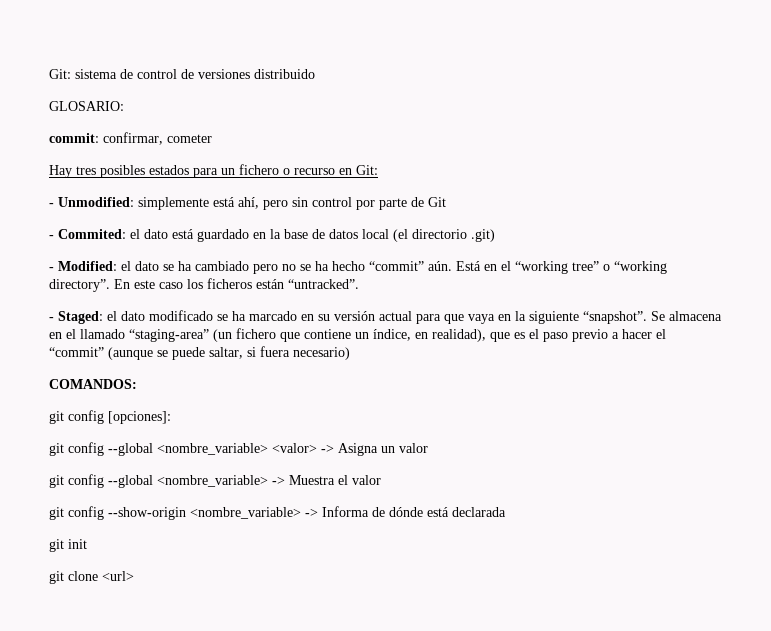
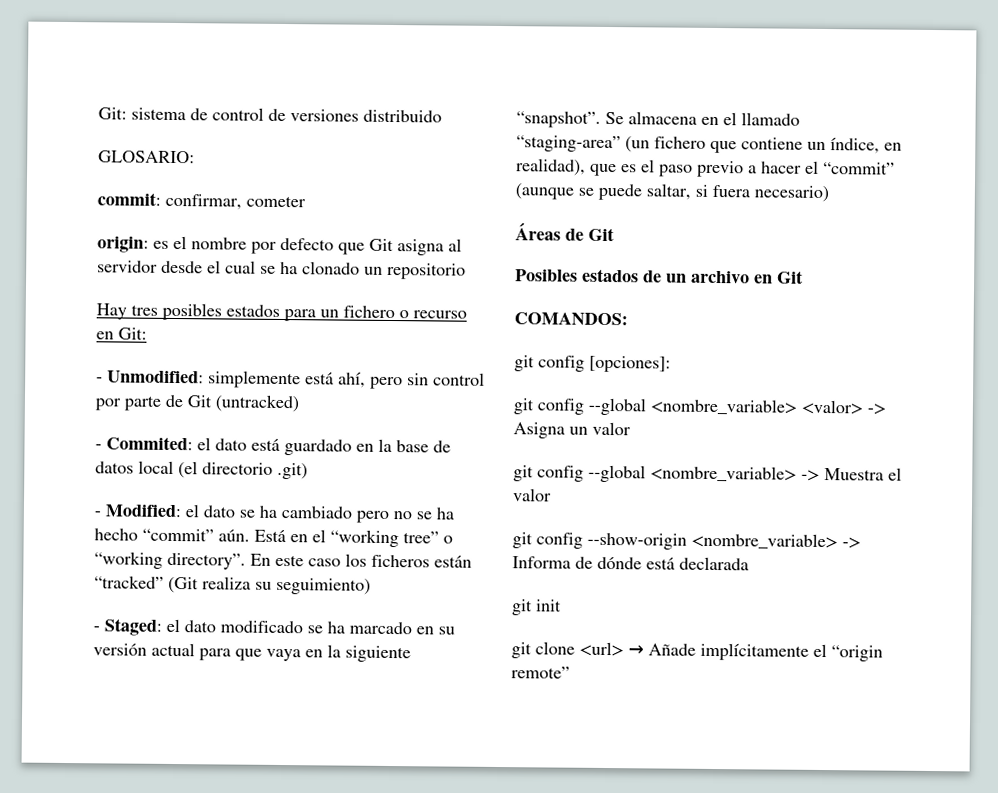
+ origin: es el nombre por defecto que Git asigna al servidor desde el cual se ha clonado un repositorio
- - Unmodified: simplemente está ahí, pero sin control por parte de Git
+ - Unmodified: simplemente está ahí, pero sin control por parte de Git (untracked)
- En este caso los ficheros están “untracked”.
+ En este caso los ficheros están “tracked” (Git realiza su seguimiento)
+ Áreas de Git
+ Posibles estados de un archivo en Git
- git clone <url>
+ git clone <url> → Añade implícitamente el “origin remote”

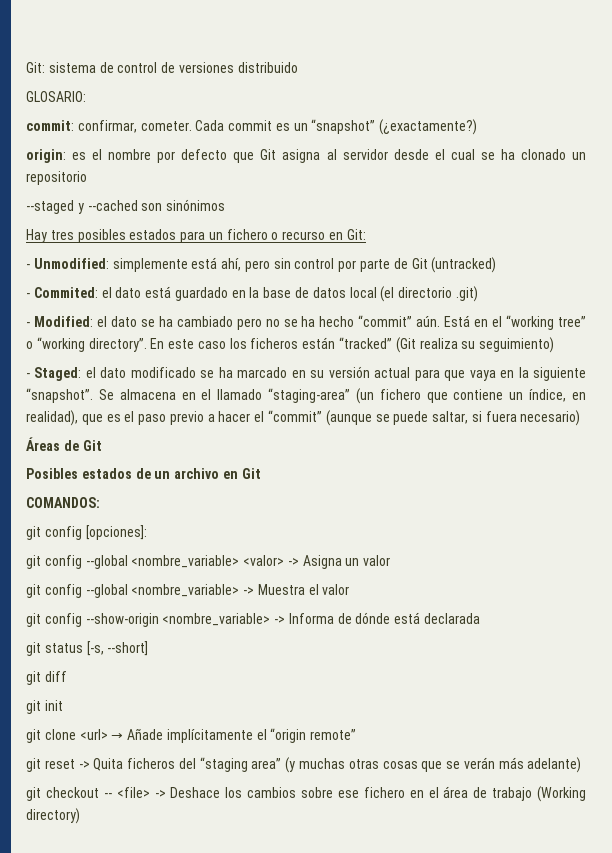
- commit: confirmar, cometer
+ commit: confirmar, cometer. Cada commit es un “snapshot” (¿exactamente?)
+ --staged y --cached son sinónimos
+ git status [-s, --short]
+ git diff
+ git reset -> Quita ficheros del “staging area” (y muchas otras cosas que se verán más adelante)
+ git checkout -- <file> -> Deshace los cambios sobre ese fichero en el área de trabajo (Working directory)

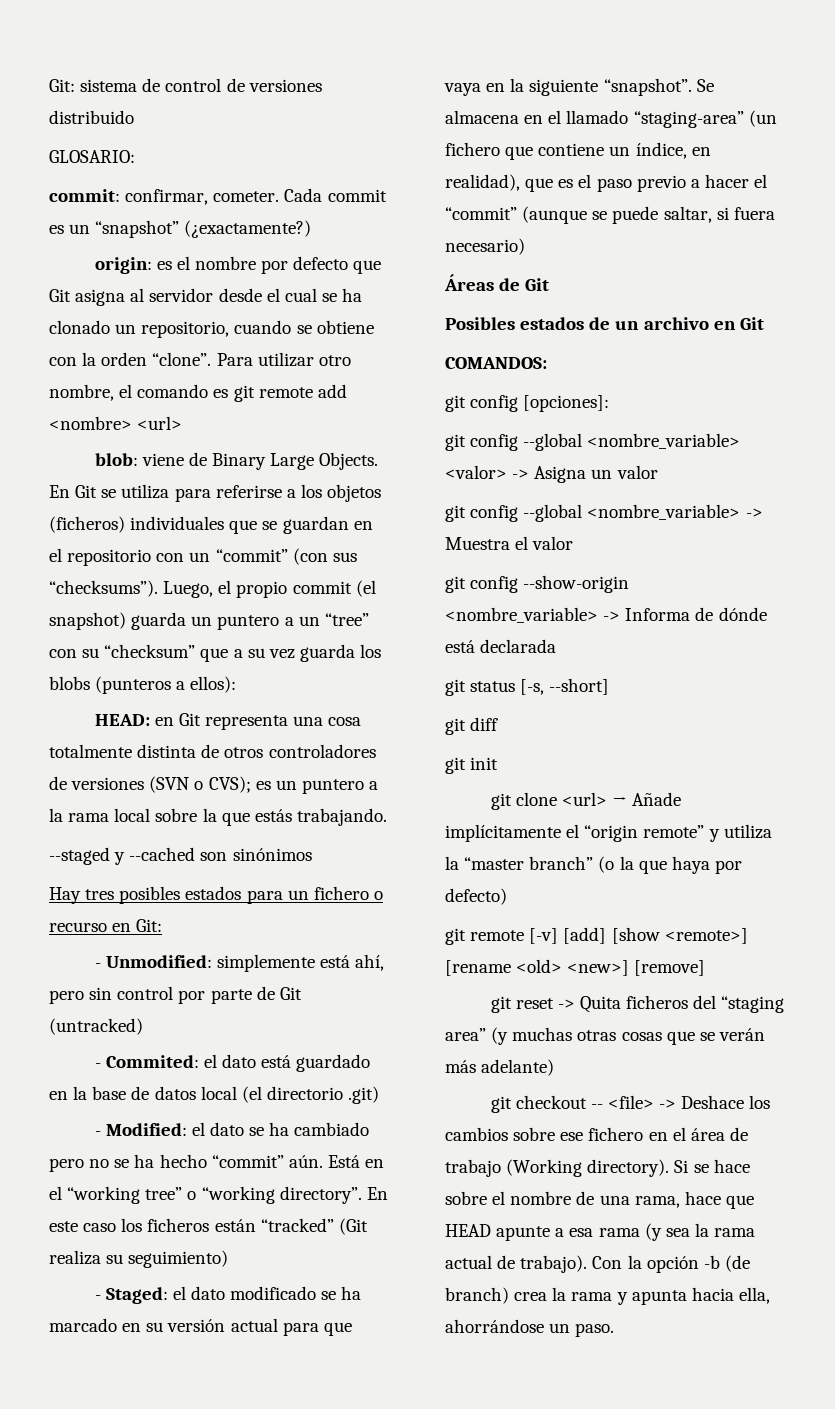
- origin: es el nombre por defecto que Git asigna al servidor desde el cual se ha clonado un repositorio
+ origin: es el nombre por defecto que Git asigna al servidor desde el cual se ha clonado un repositorio, cuando se obtiene con la orden “clone”. Para utilizar otro nombre, el comando es git remote add <nombre> <url>
+ blob: viene de Binary Large Objects. En Git se utiliza para referirse a los objetos (ficheros) individuales que se guardan en el repositorio con un “commit” (con sus “checksums”). Luego, el propio commit (el snapshot) guarda un puntero a un “tree” con su “checksum” que a su vez guarda los blobs (punteros a ellos):
+ HEAD: en Git representa una cosa totalmente distinta de otros controladores de versiones (SVN o CVS); es un puntero a la rama local sobre la que estás trabajando.
- git clone <url> → Añade implícitamente el “origin remote”
+ git clone <url> → Añade implícitamente el “origin remote” y utiliza la “master branch” (o la que haya por defecto)
+ git remote [-v] [add] [show <remote>] [rename <old> <new>] [remove]
- git checkout -- <file> -> Deshace los cambios sobre ese fichero en el área de trabajo (Working directory)
+ git checkout -- <file> -> Deshace los cambios sobre ese fichero en el área de trabajo (Working directory). Si se hace sobre el nombre de una rama, hace que HEAD apunte a esa rama (y sea la rama actual de trabajo). Con la opción -b (de branch) crea la rama y apunta hacia ella, ahorrándose un paso.

